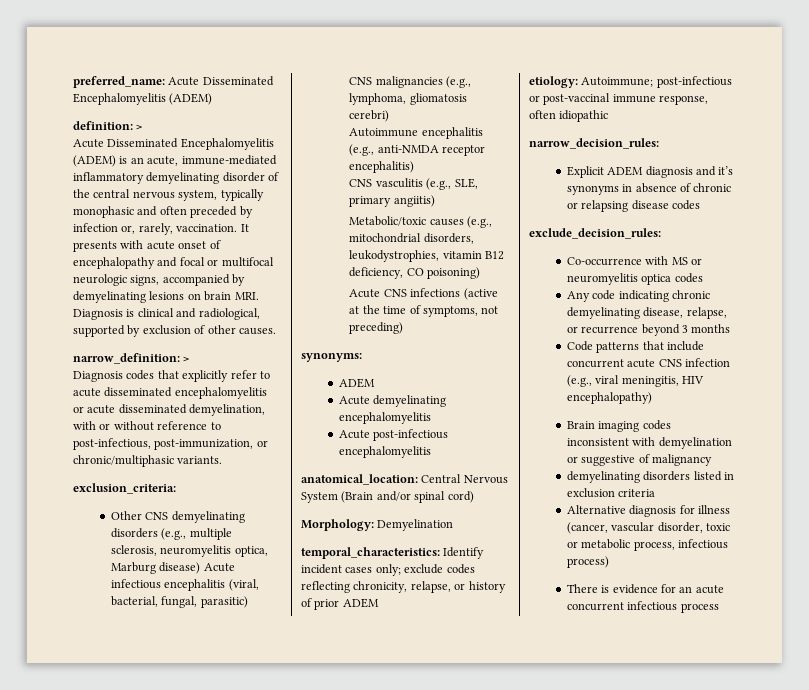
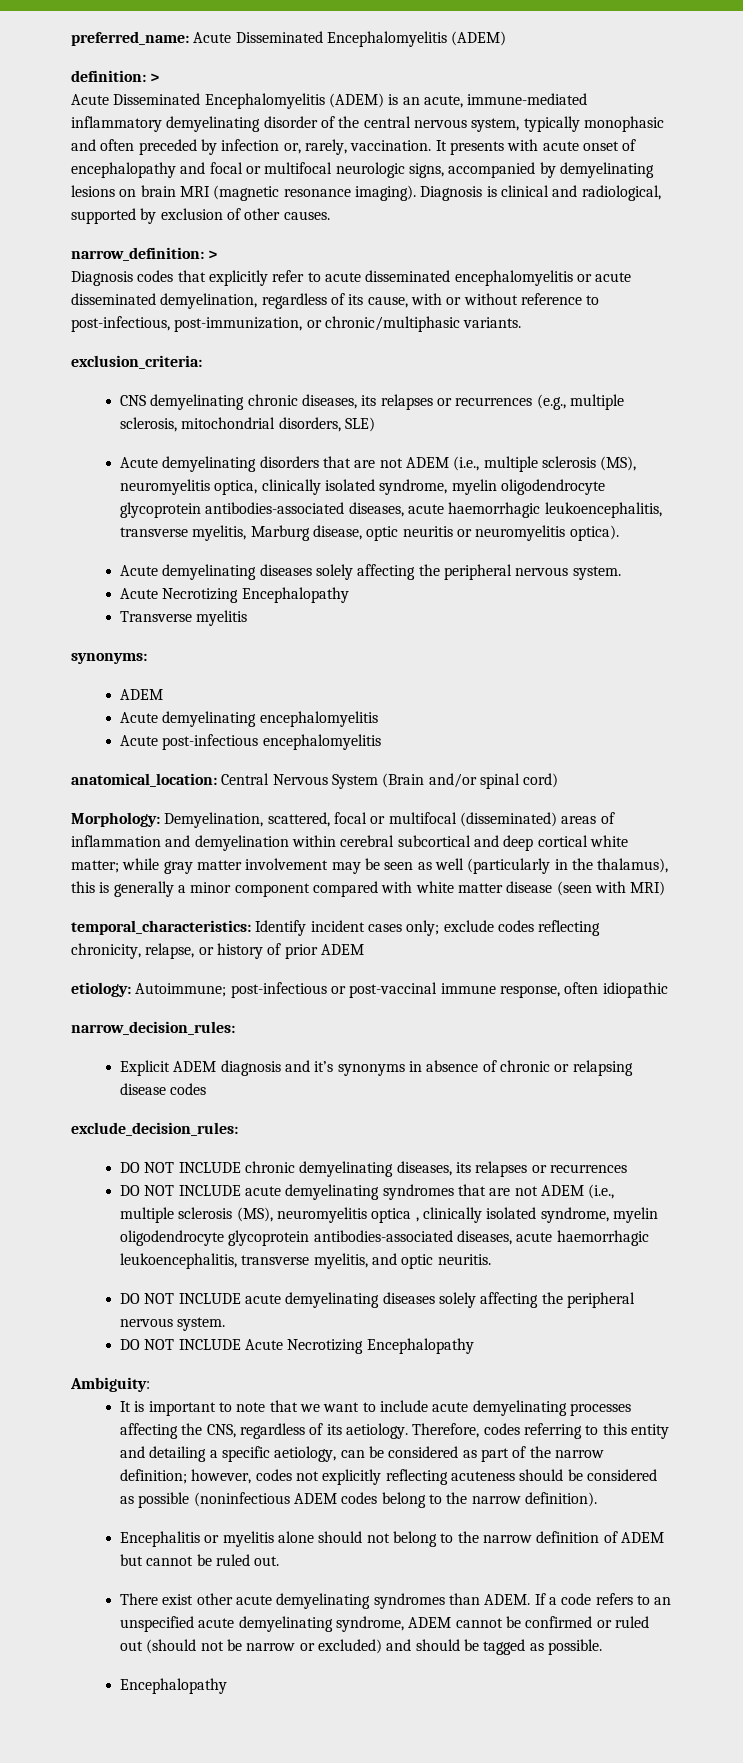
- It presents with acute onset of encephalopathy and focal or multifocal neurologic signs, accompanied by demyelinating lesions on brain MRI. Diagnosis is clinical and radiological, supported by exclusion of other causes.
+ It presents with acute onset of encephalopathy and focal or multifocal neurologic signs, accompanied by demyelinating lesions on brain MRI (magnetic resonance imaging). Diagnosis is clinical and radiological, supported by exclusion of other causes.
- Diagnosis codes that explicitly refer to acute disseminated encephalomyelitis or acute disseminated demyelination, with or without reference to post-infectious, post-immunization, or chronic/multiphasic variants.
+ Diagnosis codes that explicitly refer to acute disseminated encephalomyelitis or acute disseminated demyelination, regardless of its cause, with or without reference to post-infectious, post-immunization, or chronic/multiphasic variants.
- Other CNS demyelinating disorders (e.g., multiple sclerosis, neuromyelitis optica, Marburg disease) Acute infectious encephalitis (viral, bacterial, fungal, parasitic)
- CNS malignancies (e.g., lymphoma, gliomatosis cerebri)
- Autoimmune encephalitis (e.g., anti-NMDA receptor encephalitis)
- CNS vasculitis (e.g., SLE, primary angiitis)
- Metabolic/toxic causes (e.g., mitochondrial disorders, leukodystrophies, vitamin B12 deficiency, CO poisoning)
- Acute CNS infections (active at the time of symptoms, not preceding)
+ CNS demyelinating chronic diseases, its relapses or recurrences (e.g., multiple sclerosis, mitochondrial disorders, SLE)
+ Acute demyelinating disorders that are not ADEM (i.e., multiple sclerosis (MS), neuromyelitis optica, clinically isolated syndrome, myelin oligodendrocyte glycoprotein antibodies-associated diseases, acute haemorrhagic leukoencephalitis, transverse myelitis, Marburg disease, optic neuritis or neuromyelitis optica).
+ Acute demyelinating diseases solely affecting the peripheral nervous system.
+ Acute Necrotizing Encephalopathy
+ Transverse myelitis
- Morphology: Demyelination
+ Morphology: Demyelination, scattered, focal or multifocal (disseminated) areas of inflammation and demyelination within cerebral subcortical and deep cortical white matter; while gray matter involvement may be seen as well (particularly in the thalamus), this is generally a minor component compared with white matter disease (seen with MRI)
- Co-occurrence with MS or neuromyelitis optica codes
- Any code indicating chronic demyelinating disease, relapse, or recurrence beyond 3 months
- Code patterns that include concurrent acute CNS infection (e.g., viral meningitis, HIV encephalopathy)
- Brain imaging codes inconsistent with demyelination or suggestive of malignancy
- demyelinating disorders listed in exclusion criteria
- Alternative diagnosis for illness (cancer, vascular disorder, toxic or metabolic process, infectious process)
- There is evidence for an acute concurrent infectious process
+ DO NOT INCLUDE chronic demyelinating diseases, its relapses or recurrences
+ DO NOT INCLUDE acute demyelinating syndromes that are not ADEM (i.e., multiple sclerosis (MS), neuromyelitis optica , clinically isolated syndrome, myelin oligodendrocyte glycoprotein antibodies-associated diseases, acute haemorrhagic leukoencephalitis, transverse myelitis, and optic neuritis.
+ DO NOT INCLUDE acute demyelinating diseases solely affecting the peripheral nervous system.
+ DO NOT INCLUDE Acute Necrotizing Encephalopathy
+ Ambiguity:
+ It is important to note that we want to include acute demyelinating processes affecting the CNS, regardless of its aetiology. Therefore, codes referring to this entity and detailing a specific aetiology, can be considered as part of the narrow definition; however, codes not explicitly reflecting acuteness should be considered as possible (noninfectious ADEM codes belong to the narrow definition).
+ Encephalitis or myelitis alone should not belong to the narrow definition of ADEM but cannot be ruled out.
+ There exist other acute demyelinating syndromes than ADEM. If a code refers to an unspecified acute demyelinating syndrome, ADEM cannot be confirmed or ruled out (should not be narrow or excluded) and should be tagged as possible.
+ Encephalopathy

